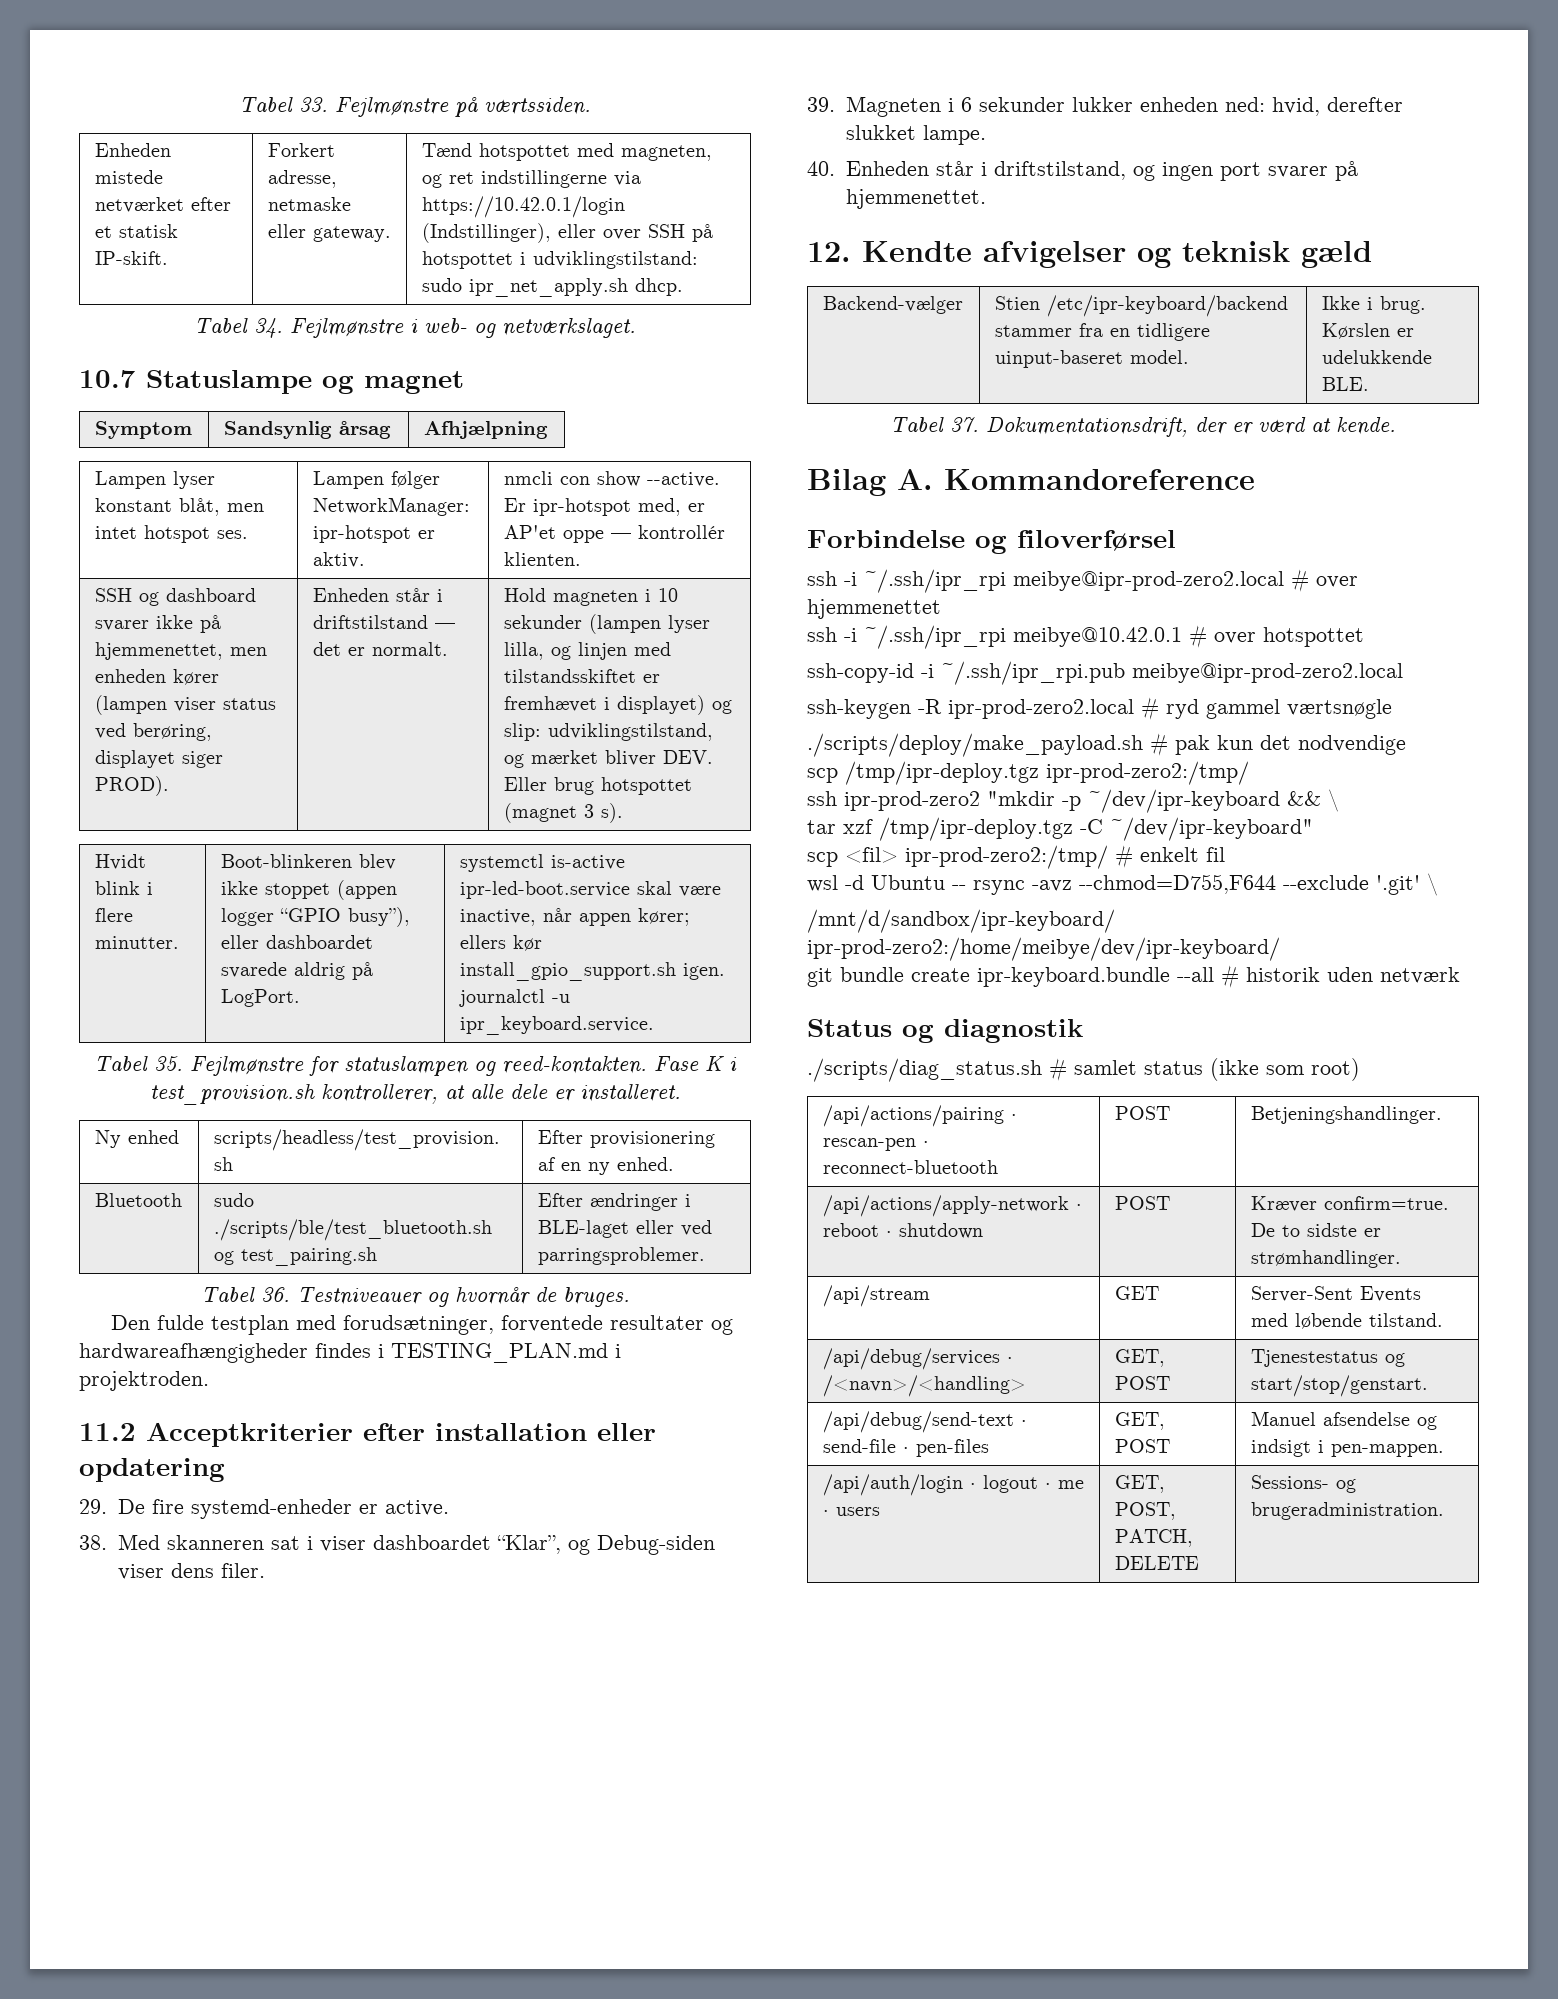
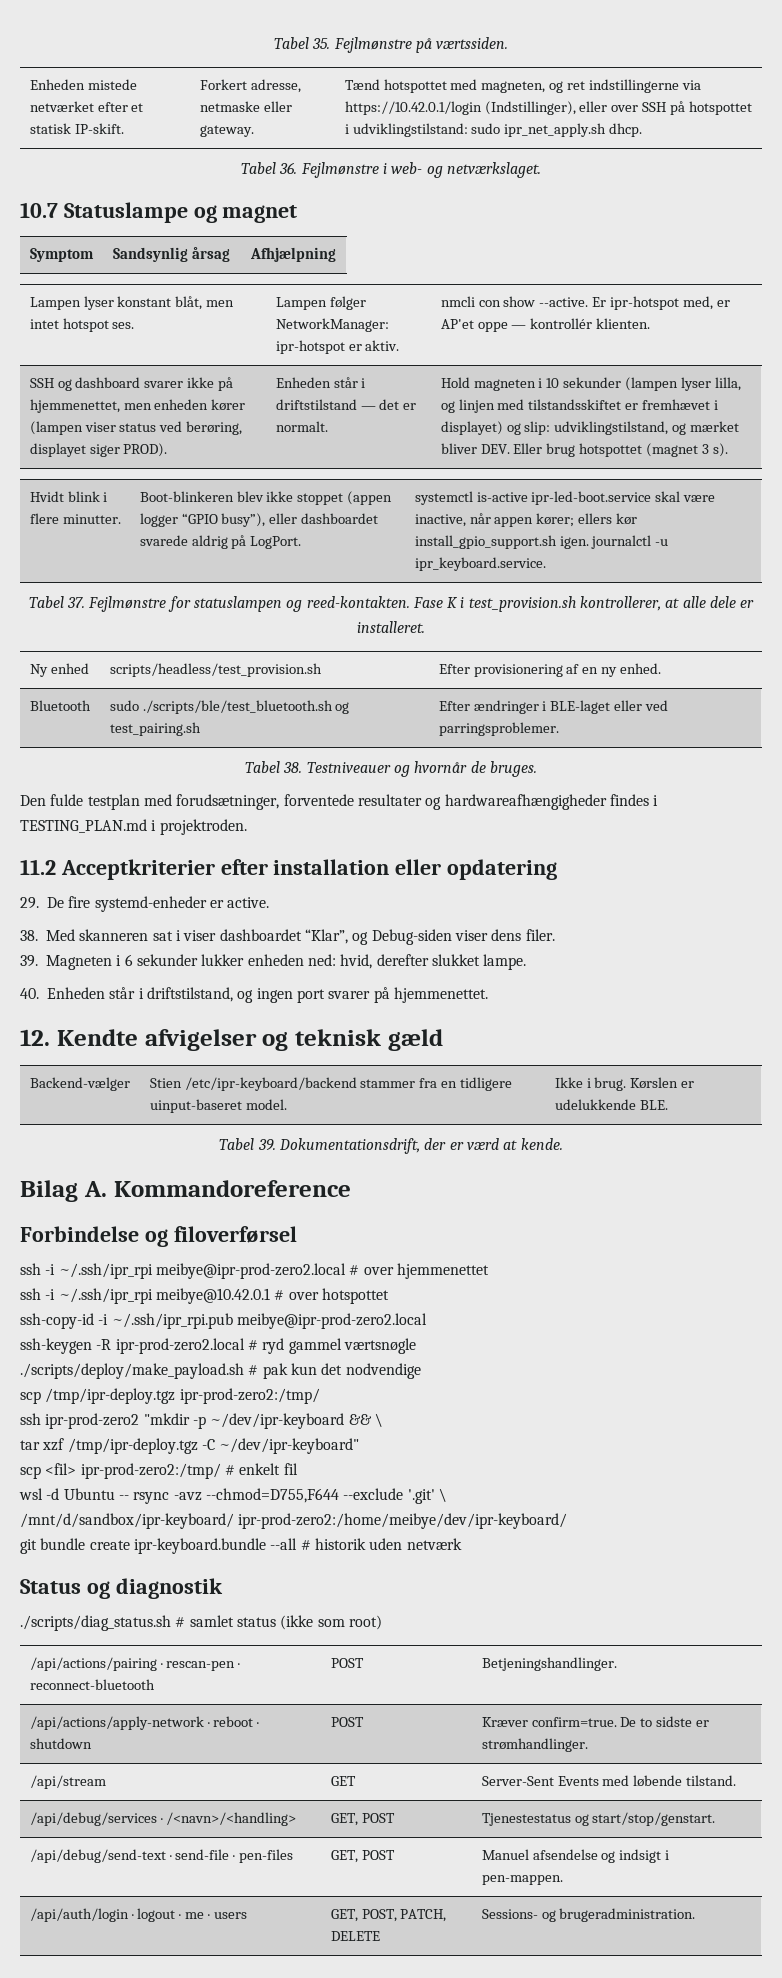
- Tabel 33. Fejlmønstre på værtssiden.
+ Tabel 35. Fejlmønstre på værtssiden.
- Tabel 34. Fejlmønstre i web- og netværkslaget.
+ Tabel 36. Fejlmønstre i web- og netværkslaget.
- Tabel 35. Fejlmønstre for statuslampen og reed-kontakten.
+ Tabel 37. Fejlmønstre for statuslampen og reed-kontakten.
- Tabel 36. Testniveauer og hvornår de bruges.
+ Tabel 38. Testniveauer og hvornår de bruges.
- Tabel 37. Dokumentationsdrift, der er værd at kende.
+ Tabel 39. Dokumentationsdrift, der er værd at kende.

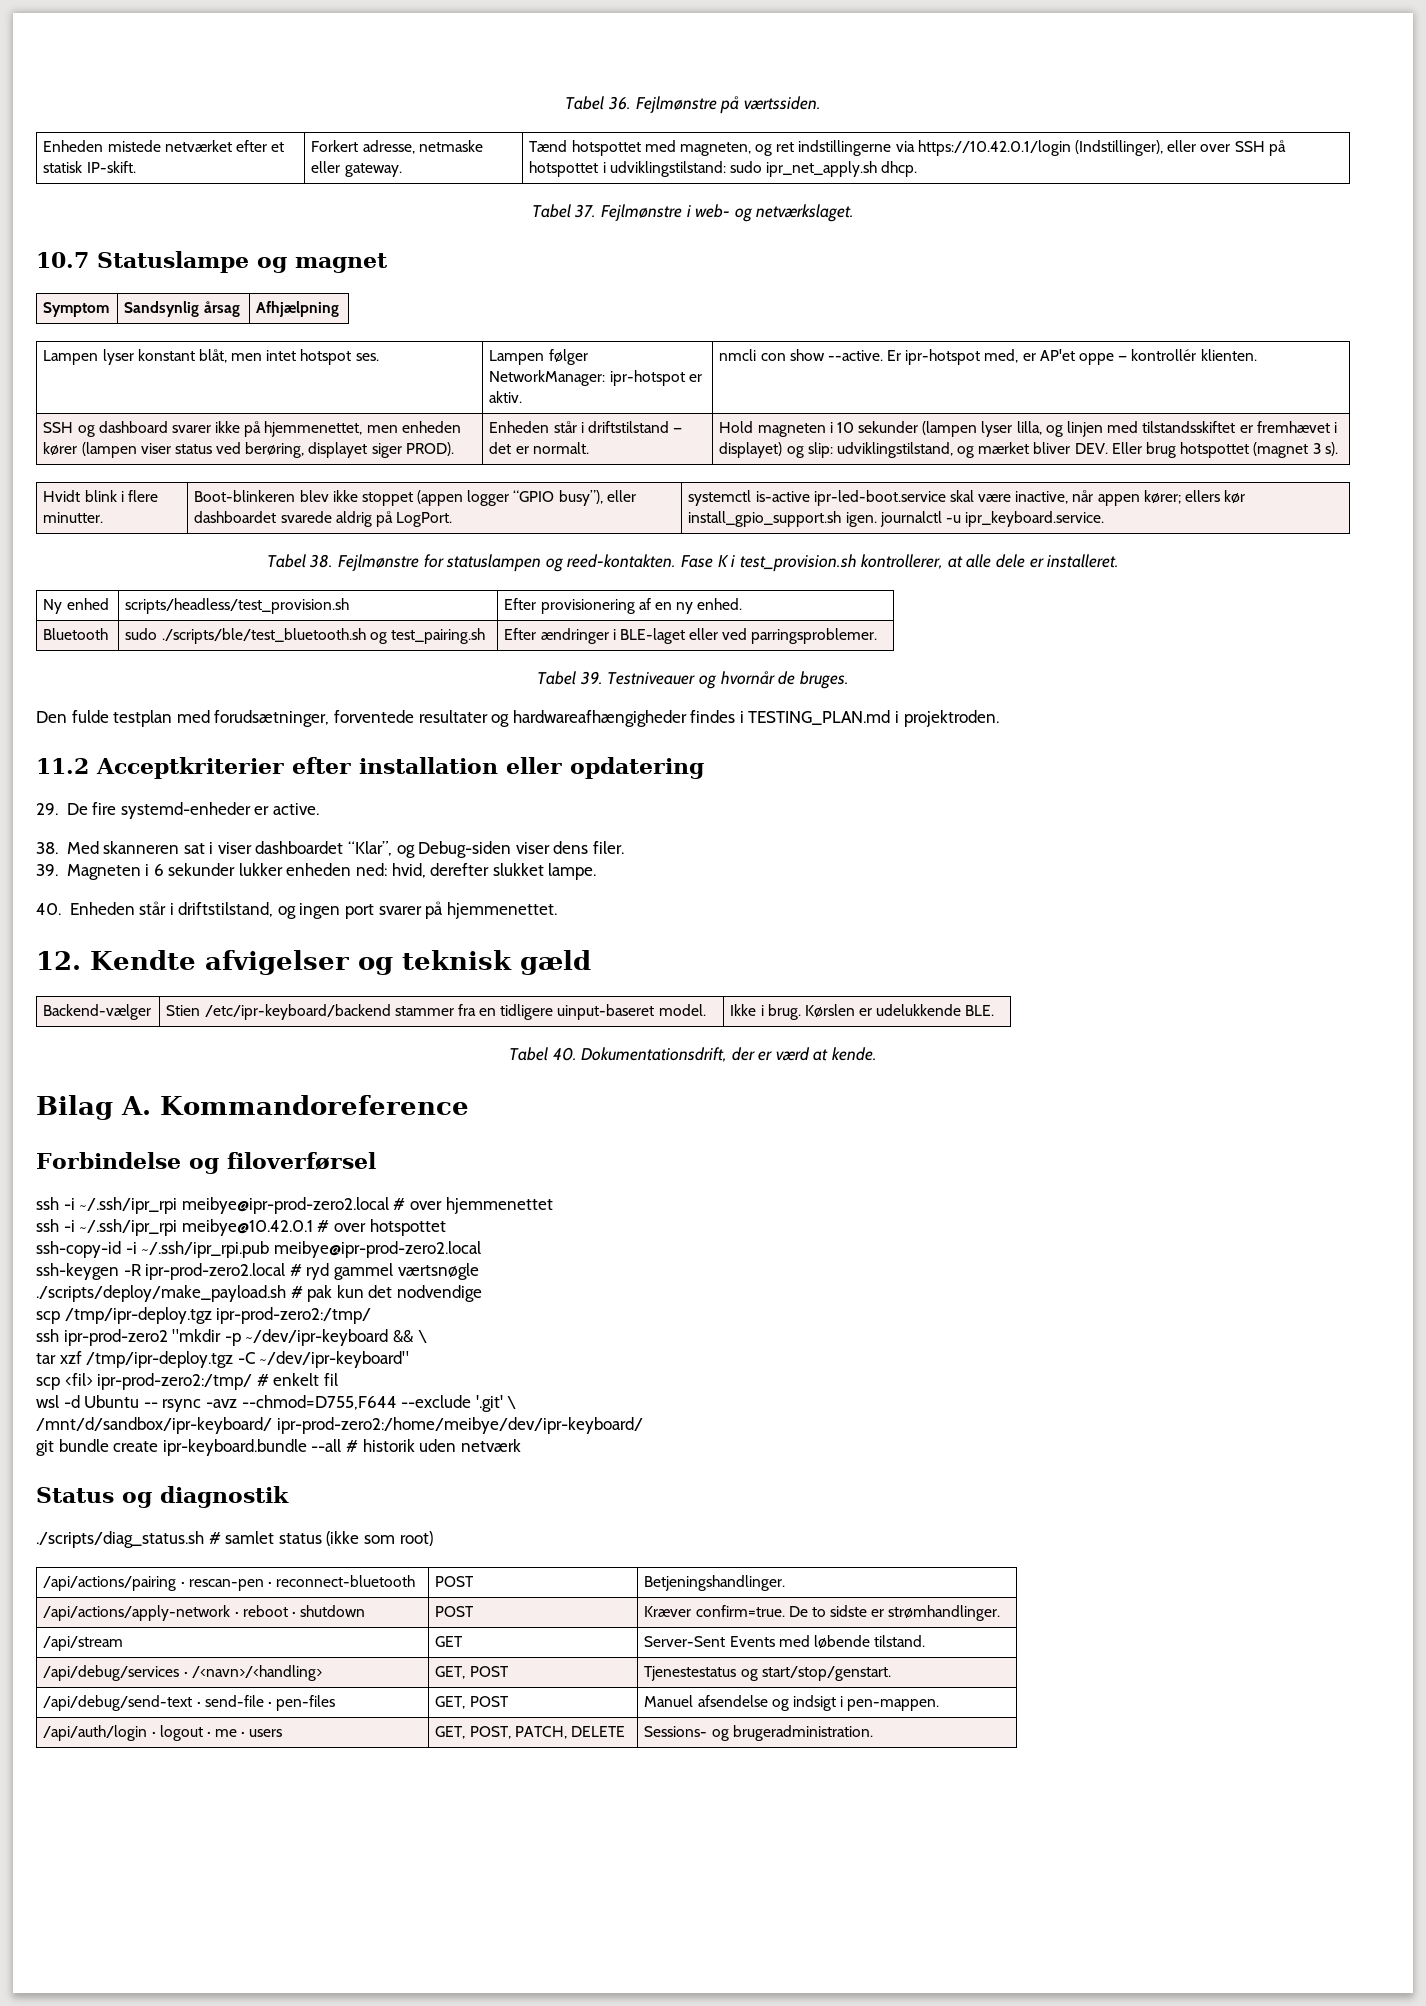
- Tabel 35. Fejlmønstre på værtssiden.
+ Tabel 36. Fejlmønstre på værtssiden.
- Tabel 36. Fejlmønstre i web- og netværkslaget.
+ Tabel 37. Fejlmønstre i web- og netværkslaget.
- Tabel 37. Fejlmønstre for statuslampen og reed-kontakten.
+ Tabel 38. Fejlmønstre for statuslampen og reed-kontakten.
- Tabel 38. Testniveauer og hvornår de bruges.
+ Tabel 39. Testniveauer og hvornår de bruges.
- Tabel 39. Dokumentationsdrift, der er værd at kende.
+ Tabel 40. Dokumentationsdrift, der er værd at kende.

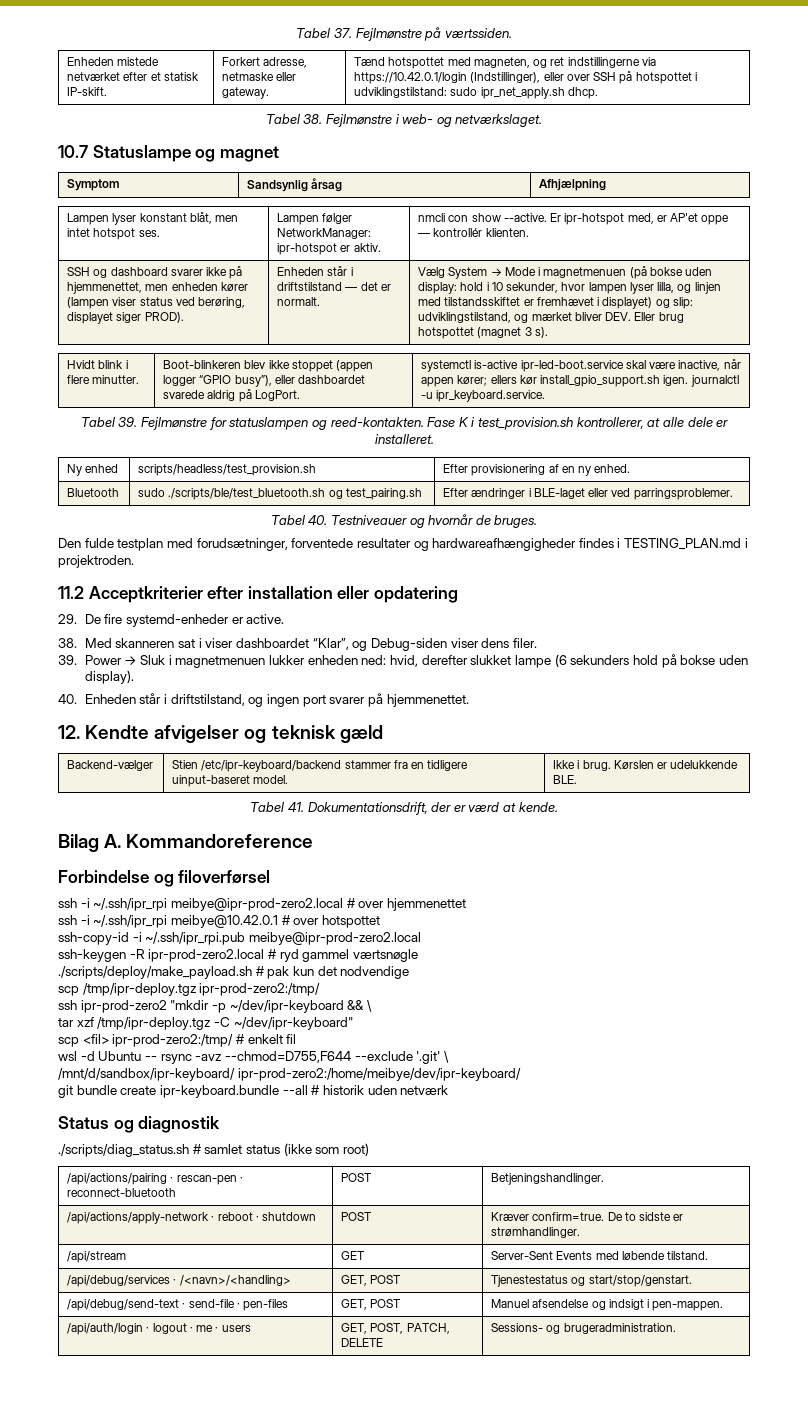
- Tabel 36. Fejlmønstre på værtssiden.
+ Tabel 37. Fejlmønstre på værtssiden.
- Tabel 37. Fejlmønstre i web- og netværkslaget.
+ Tabel 38. Fejlmønstre i web- og netværkslaget.
- Hold magneten i 10 sekunder (lampen lyser lilla, og linjen med tilstandsskiftet er fremhævet i displayet) og slip: udviklingstilstand, og mærket bliver DEV. Eller brug hotspottet (magnet 3 s).
+ Vælg System → Mode i magnetmenuen (på bokse uden display: hold i 10 sekunder, hvor lampen lyser lilla, og linjen med tilstandsskiftet er fremhævet i displayet) og slip: udviklingstilstand, og mærket bliver DEV. Eller brug hotspottet (magnet 3 s).
- Tabel 38. Fejlmønstre for statuslampen og reed-kontakten.
+ Tabel 39. Fejlmønstre for statuslampen og reed-kontakten.
- Tabel 39. Testniveauer og hvornår de bruges.
+ Tabel 40. Testniveauer og hvornår de bruges.
- 39. Magneten i 6 sekunder lukker enheden ned: hvid, derefter slukket lampe.
+ 39. Power → Sluk i magnetmenuen lukker enheden ned: hvid, derefter slukket lampe (6 sekunders hold på bokse uden display).
- Tabel 40. Dokumentationsdrift, der er værd at kende.
+ Tabel 41. Dokumentationsdrift, der er værd at kende.

